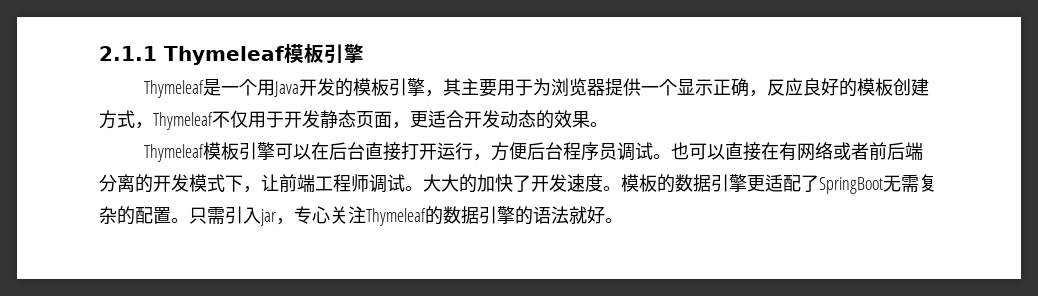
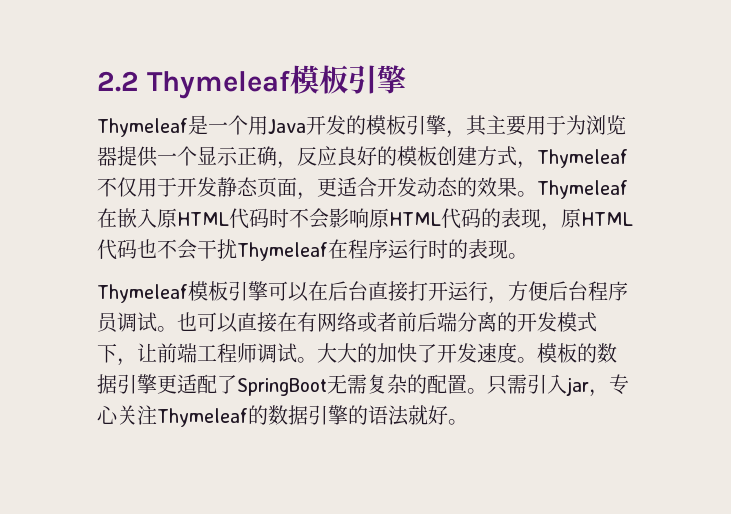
- 2.1.1 Thymeleaf模板引擎
+ 2.2 Thymeleaf模板引擎
+ Thymeleaf在嵌入原HTML代码时不会影响原HTML代码的表现，原HTML代码也不会干扰Thymeleaf在程序运行时的表现。

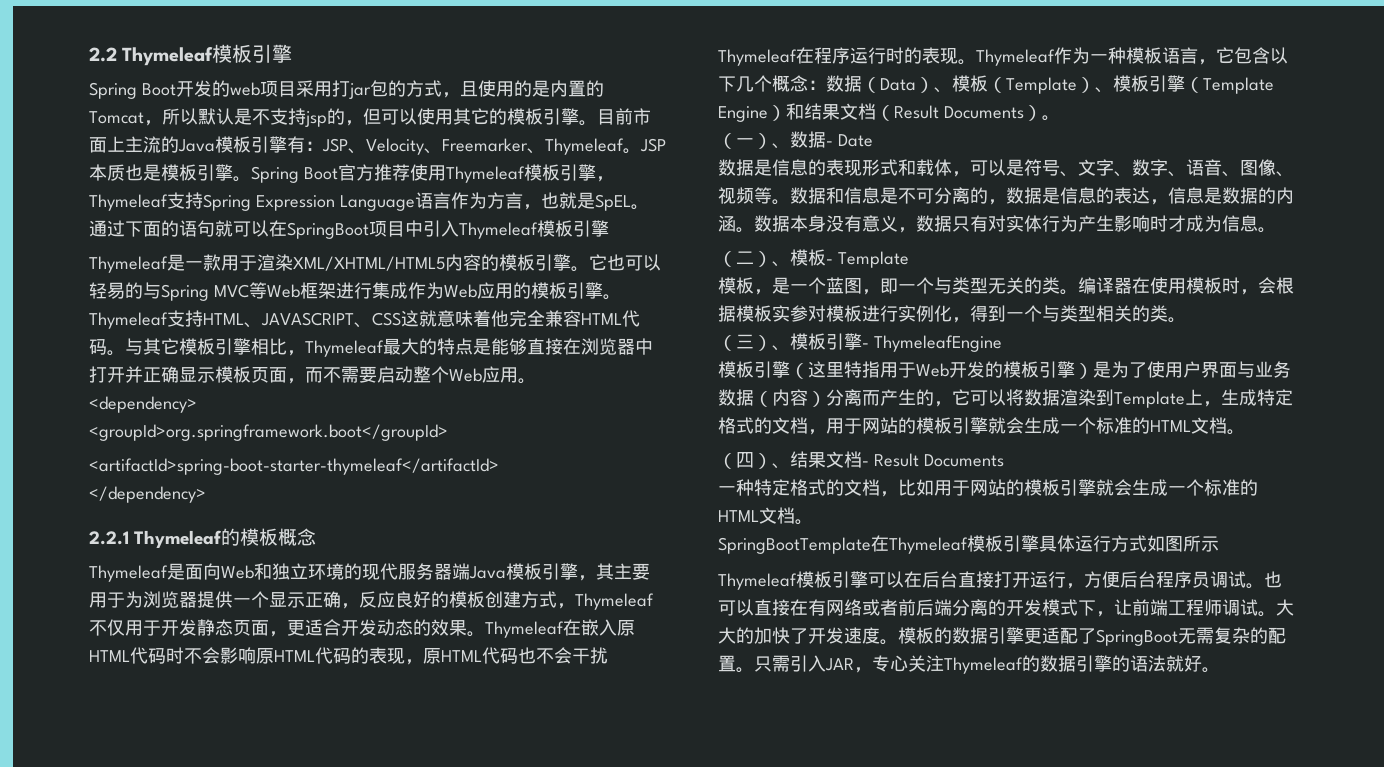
- Thymeleaf是一个用Java开发的模板引擎，其主要用于为浏览器提供一个显示正确，反应良好的模板创建方式，Thymeleaf不仅用于开发静态页面，更适合开发动态的效果。
+ Spring Boot开发的web项目采用打jar包的方式，且使用的是内置的Tomcat，所以默认是不支持jsp的，但可以使用其它的模板引擎。目前市面上主流的Java模板引擎有：JSP、Velocity、Freemarker、Thymeleaf。JSP本质也是模板引擎。Spring Boot官方推荐使用Thymeleaf模板引擎，Thymeleaf支持Spring Expression Language语言作为方言，也就是SpEL。通过下面的语句就可以在SpringBoot项目中引入Thymeleaf模板引擎
+ Thymeleaf是一款用于渲染XML/XHTML/HTML5内容的模板引擎。它也可以轻易的与Spring MVC等Web框架进行集成作为Web应用的模板引擎。Thymeleaf支持HTML、JAVASCRIPT、CSS这就意味着他完全兼容HTML代码。与其它模板引擎相比，Thymeleaf最大的特点是能够直接在浏览器中打开并正确显示模板页面，而不需要启动整个Web应用。
+ <dependency>
+ <groupId>org.springframework.boot</groupId>
+ <artifactId>spring-boot-starter-thymeleaf</artifactId>
+ </dependency>
+ 2.2.1 Thymeleaf的模板概念
+ Thymeleaf是面向Web和独立环境的现代服务器端Java模板引擎，其主要用于为浏览器提供一个显示正确，反应良好的模板创建方式，Thymeleaf不仅用于开发静态页面，更适合开发动态的效果。
+ Thymeleaf作为一种模板语言，它包含以下几个概念：数据（Data）、模板（Template）、模板引擎（Template Engine）和结果文档（Result Documents）。
+ （一）、数据- Date
+ 数据是信息的表现形式和载体，可以是符号、文字、数字、语音、图像、视频等。数据和信息是不可分离的，数据是信息的表达，信息是数据的内涵。数据本身没有意义，数据只有对实体行为产生影响时才成为信息。
+ （二）、模板- Template
+ 模板，是一个蓝图，即一个与类型无关的类。编译器在使用模板时，会根据模板实参对模板进行实例化，得到一个与类型相关的类。
+ （三）、模板引擎- ThymeleafEngine
+ 模板引擎（这里特指用于Web开发的模板引擎）是为了使用户界面与业务数据（内容）分离而产生的，它可以将数据渲染到Template上，生成特定格式的文档，用于网站的模板引擎就会生成一个标准的HTML文档。
+ （四）、结果文档- Result Documents
+ 一种特定格式的文档，比如用于网站的模板引擎就会生成一个标准的HTML文档。
+ SpringBootTemplate在Thymeleaf模板引擎具体运行方式如图所示
- 只需引入jar，专心关注Thymeleaf的数据引擎的语法就好。
+ 只需引入JAR，专心关注Thymeleaf的数据引擎的语法就好。

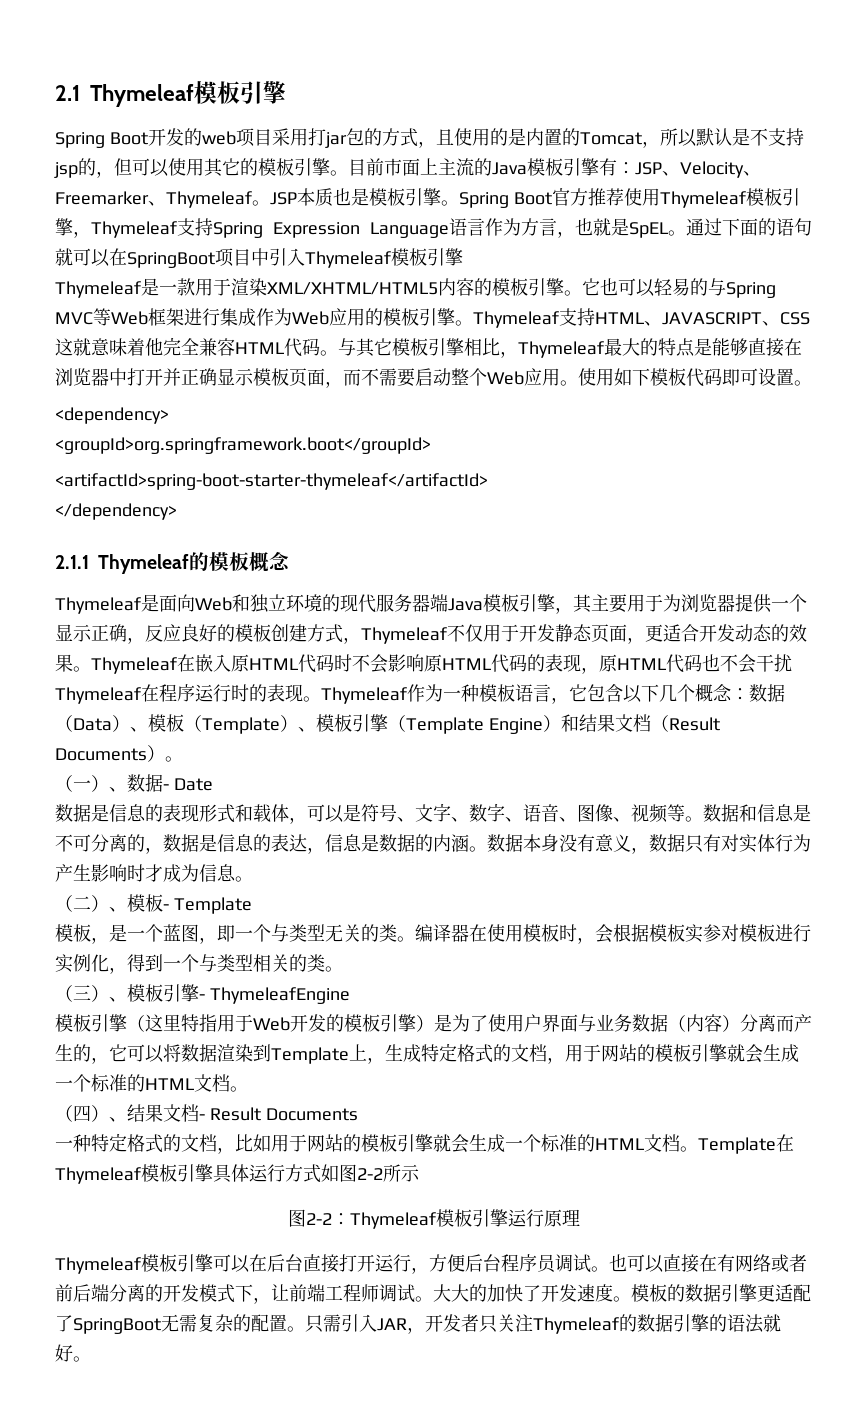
- 2.2 Thymeleaf模板引擎
+ 2.1 Thymeleaf模板引擎
+ 使用如下模板代码即可设置。
- 2.2.1 Thymeleaf的模板概念
+ 2.1.1 Thymeleaf的模板概念
- 一种特定格式的文档，比如用于网站的模板引擎就会生成一个标准的HTML文档。
- SpringBootTemplate在Thymeleaf模板引擎具体运行方式如图所示
+ 一种特定格式的文档，比如用于网站的模板引擎就会生成一个标准的HTML文档。Template在Thymeleaf模板引擎具体运行方式如图2-2所示
+ 图2-2：Thymeleaf模板引擎运行原理
- 只需引入JAR，专心关注Thymeleaf的数据引擎的语法就好。
+ 只需引入JAR，开发者只关注Thymeleaf的数据引擎的语法就好。

